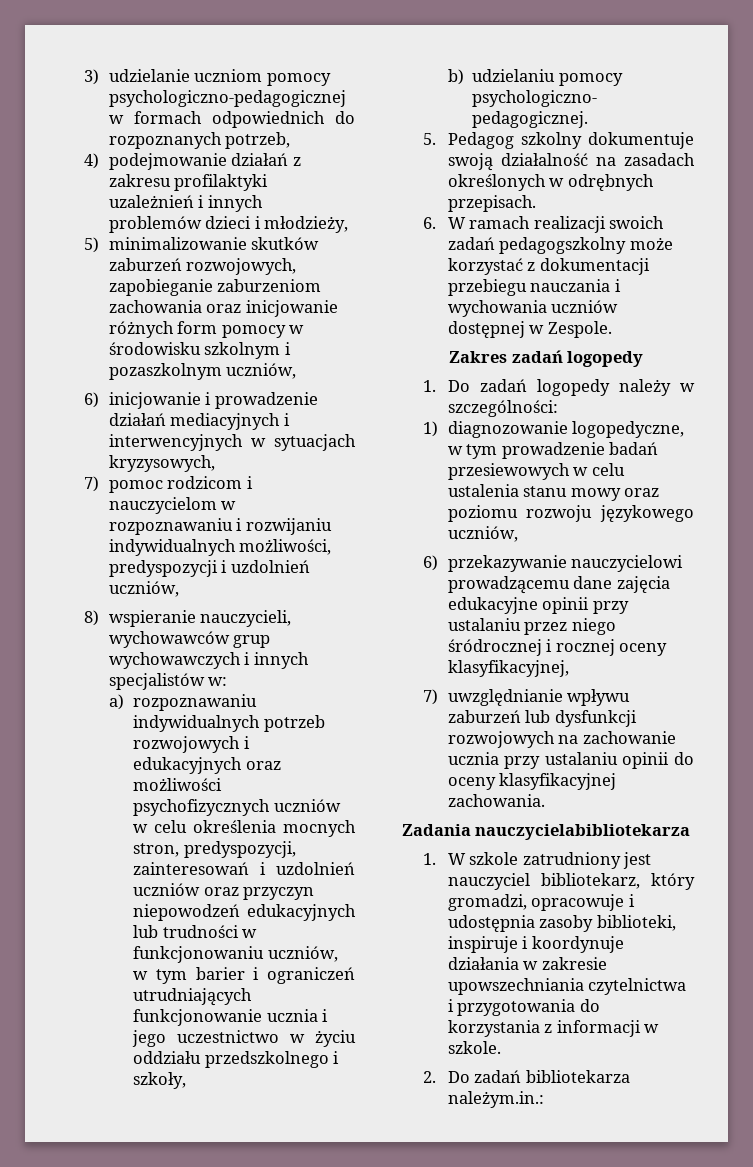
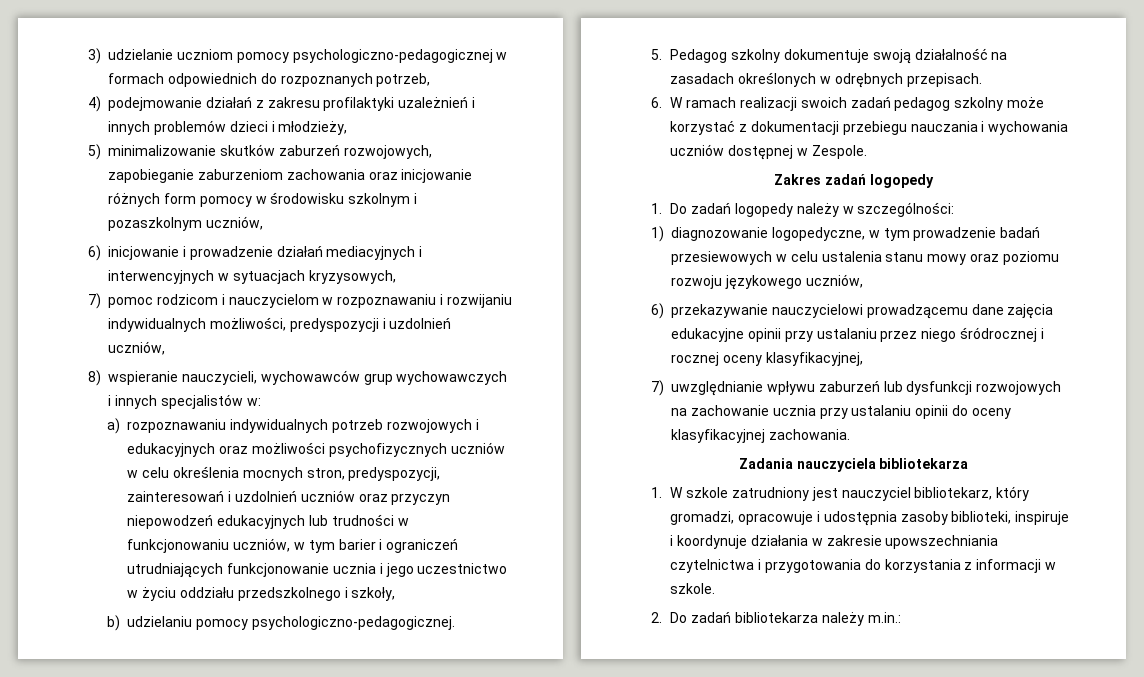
- 6. W ramach realizacji swoich zadań pedagogszkolny może korzystać z dokumentacji przebiegu nauczania i wychowania uczniów dostępnej w Zespole.
+ 6. W ramach realizacji swoich zadań pedagog szkolny może korzystać z dokumentacji przebiegu nauczania i wychowania uczniów dostępnej w Zespole.
- Zadania nauczycielabibliotekarza
+ Zadania nauczyciela bibliotekarza
- 2. Do zadań bibliotekarza należym.in.:
+ 2. Do zadań bibliotekarza należy m.in.:

